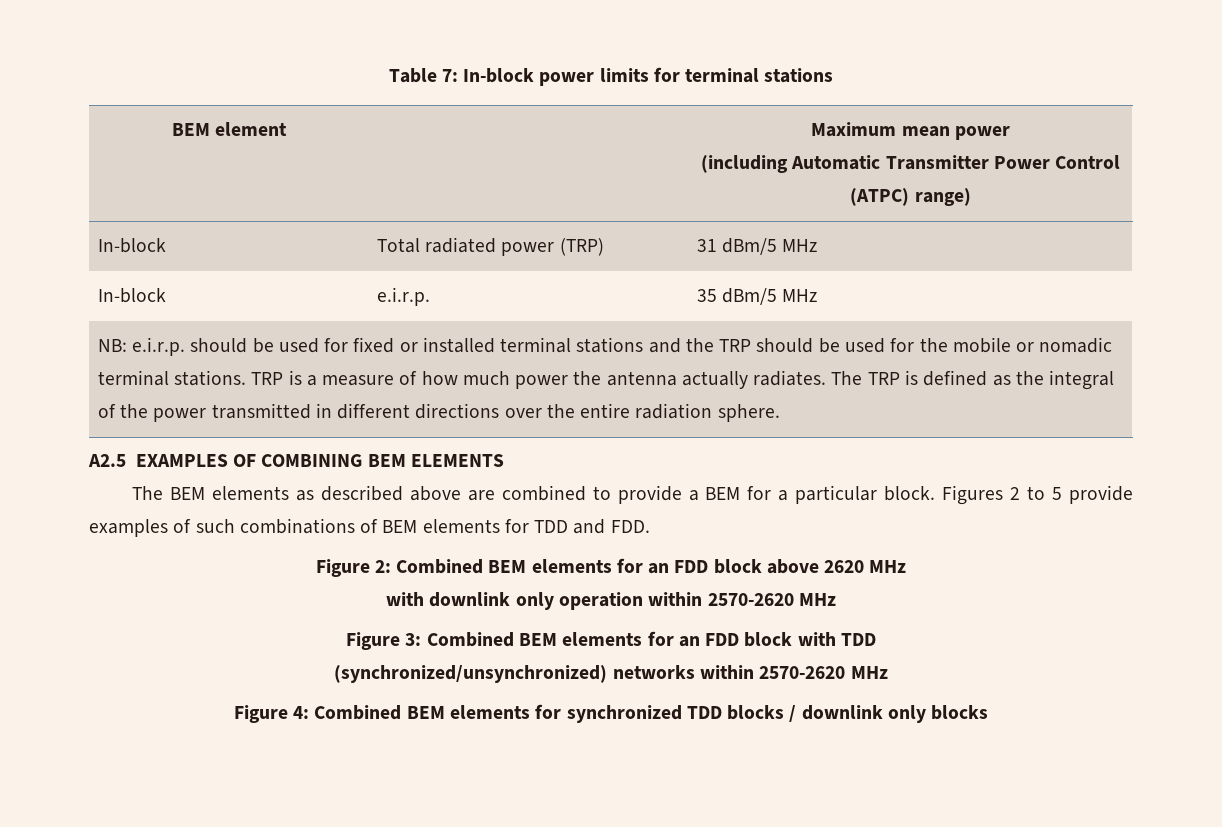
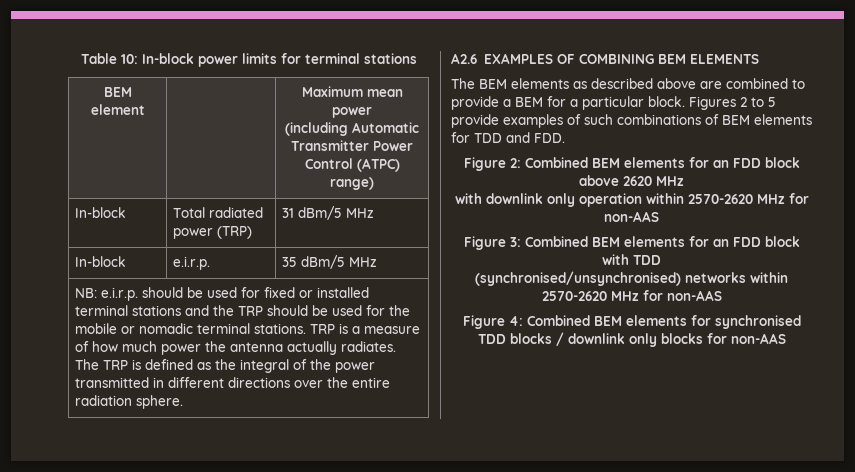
- Table 7: In-block power limits for terminal stations
+ Table 10: In-block power limits for terminal stations
- A2.5 EXAMPLES OF COMBINING BEM ELEMENTS
+ A2.6 EXAMPLES OF COMBINING BEM ELEMENTS
- with downlink only operation within 2570-2620 MHz
+ with downlink only operation within 2570-2620 MHz for non-AAS
- (synchronized/unsynchronized) networks within 2570-2620 MHz
+ (synchronised/unsynchronised) networks within 2570-2620 MHz for non-AAS
- Figure 4: Combined BEM elements for synchronized TDD blocks / downlink only blocks
+ Figure 4: Combined BEM elements for synchronised TDD blocks / downlink only blocks for non-AAS

